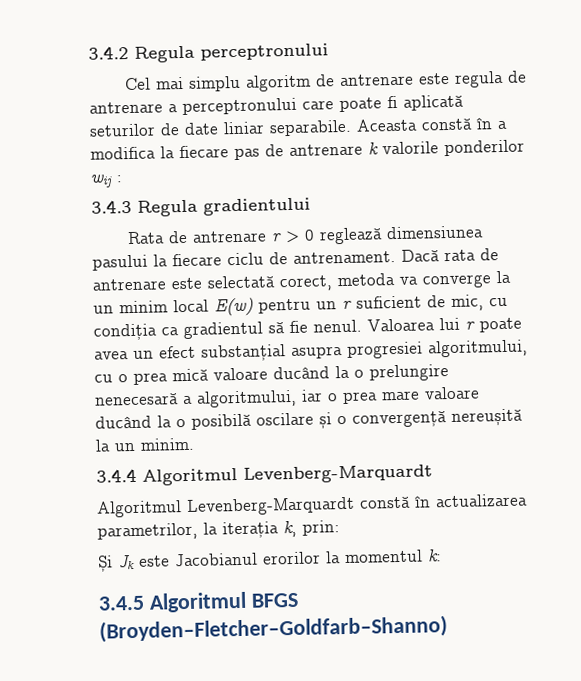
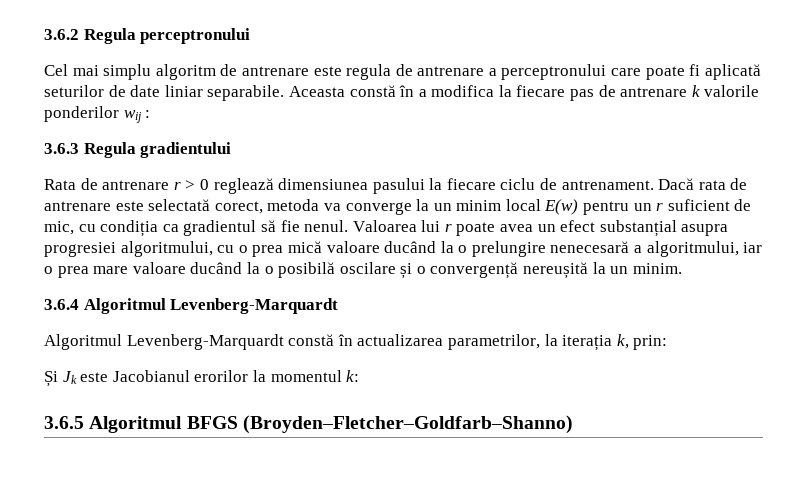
- 3.4.2 Regula perceptronului
+ 3.6.2 Regula perceptronului
- 3.4.3 Regula gradientului
+ 3.6.3 Regula gradientului
- 3.4.4 Algoritmul Levenberg-Marquardt
+ 3.6.4 Algoritmul Levenberg-Marquardt
- 3.4.5 Algoritmul BFGS (Broyden–Fletcher–Goldfarb–Shanno)
+ 3.6.5 Algoritmul BFGS (Broyden–Fletcher–Goldfarb–Shanno)

